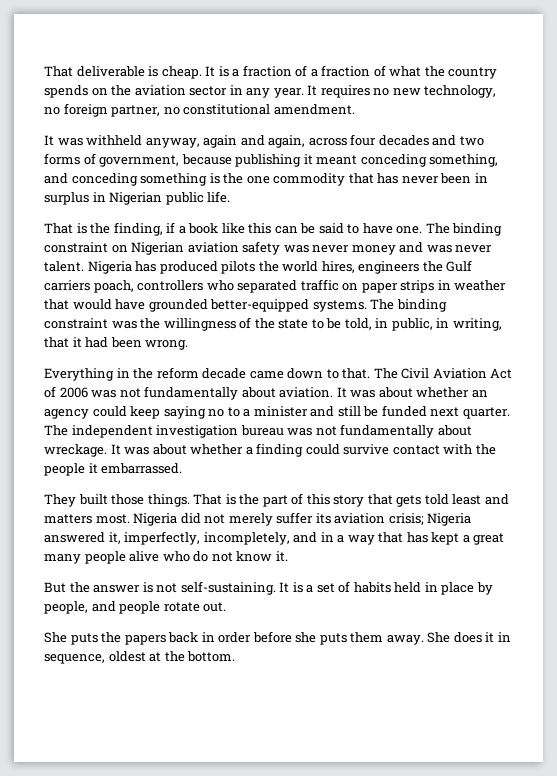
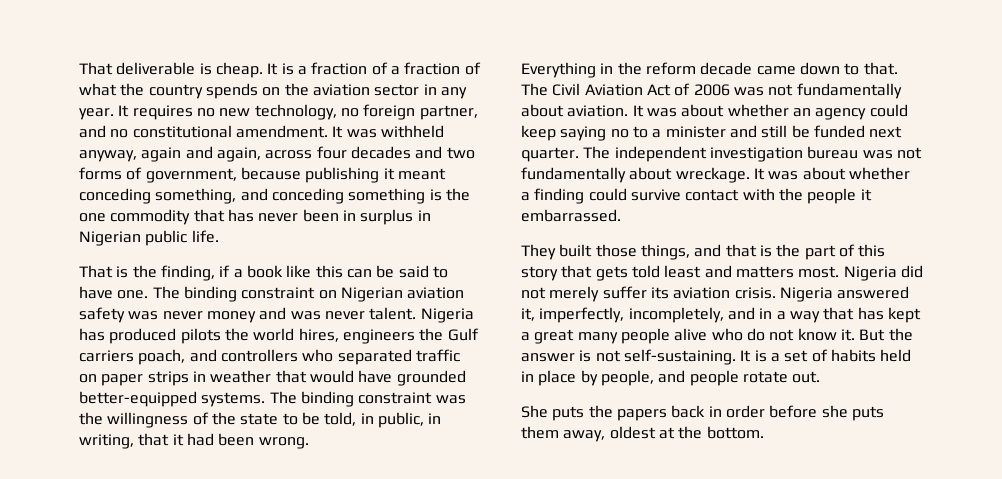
- It requires no new technology, no foreign partner, no constitutional amendment.
- It was withheld anyway, again and again, across four decades and two forms of government, because publishing it meant conceding something, and conceding something is the one commodity that has never been in surplus in Nigerian public life.
+ It requires no new technology, no foreign partner, and no constitutional amendment. It was withheld anyway, again and again, across four decades and two forms of government, because publishing it meant conceding something, and conceding something is the one commodity that has never been in surplus in Nigerian public life.
- Nigeria has produced pilots the world hires, engineers the Gulf carriers poach, controllers who separated traffic on paper strips in weather that would have grounded better-equipped systems.
+ Nigeria has produced pilots the world hires, engineers the Gulf carriers poach, and controllers who separated traffic on paper strips in weather that would have grounded better-equipped systems.
- They built those things. That is the part of this story that gets told least and matters most.
+ They built those things, and that is the part of this story that gets told least and matters most.
- Nigeria did not merely suffer its aviation crisis; Nigeria answered it, imperfectly, incompletely, and in a way that has kept a great many people alive who do not know it.
- But the answer is not self-sustaining.
+ Nigeria did not merely suffer its aviation crisis. Nigeria answered it, imperfectly, incompletely, and in a way that has kept a great many people alive who do not know it. But the answer is not self-sustaining.
- She puts the papers back in order before she puts them away. She does it in sequence, oldest at the bottom.
+ She puts the papers back in order before she puts them away, oldest at the bottom.

